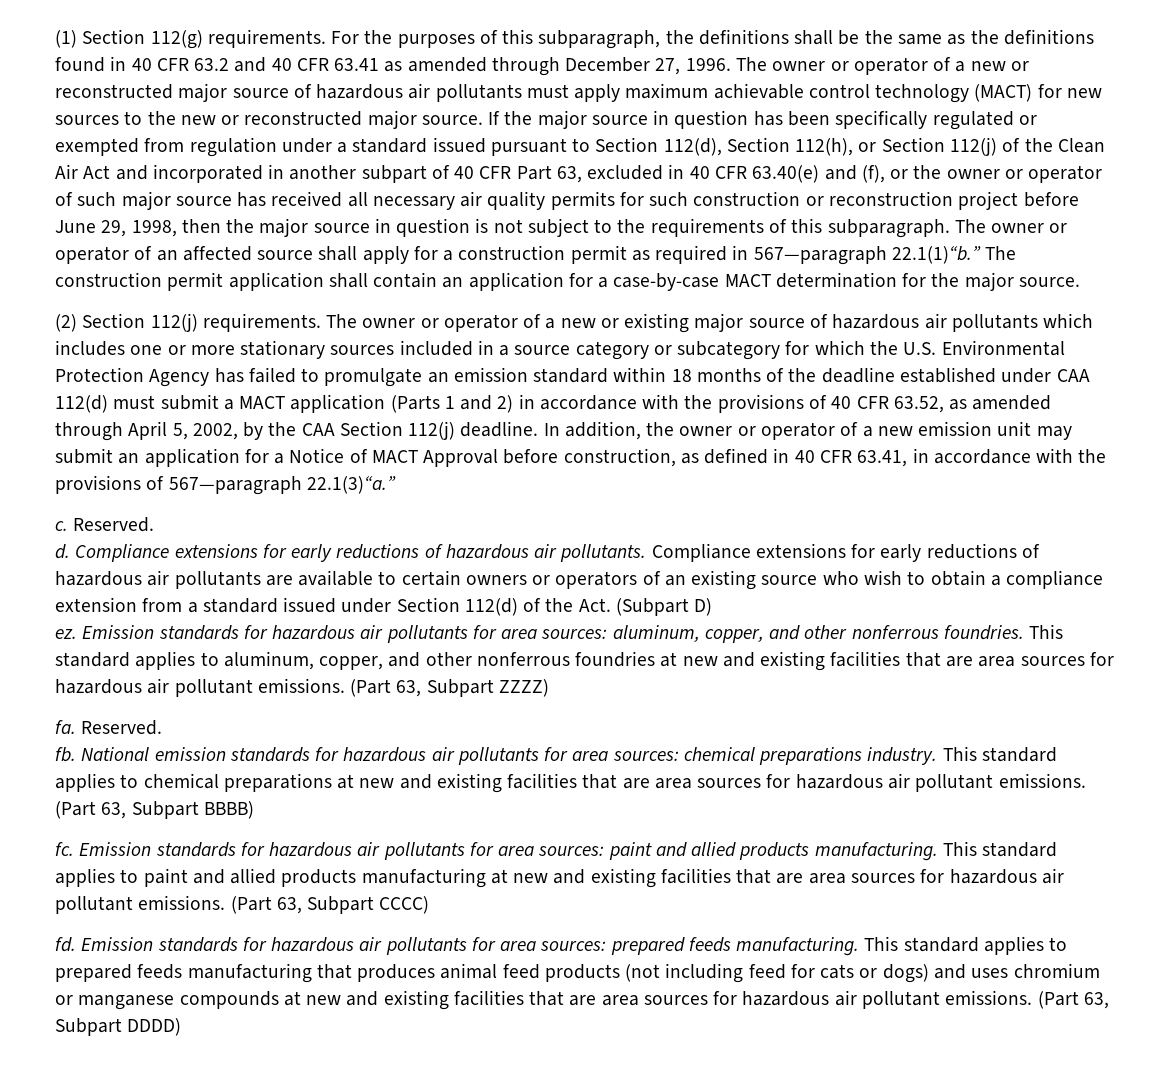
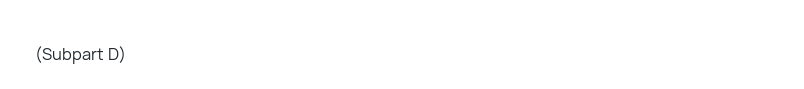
- (1) Section 112(g) requirements. For the purposes of this subparagraph, the definitions shall be the same as the definitions found in 40 CFR 63.2 and 40 CFR 63.41 as amended through December 27, 1996. The owner or operator of a new or reconstructed major source of hazardous air pollutants must apply maximum achievable control technology (MACT) for new sources to the new or reconstructed major source. If the major source in question has been specifically regulated or exempted from regulation under a standard issued pursuant to Section 112(d), Section 112(h), or Section 112(j) of the Clean Air Act and incorporated in another subpart of 40 CFR Part 63, excluded in 40 CFR 63.40(e) and (f), or the owner or operator of such major source has received all necessary air quality permits for such construction or reconstruction project before June 29, 1998, then the major source in question is not subject to the requirements of this subparagraph. The owner or operator of an affected source shall apply for a construction permit as required in 567—paragraph 22.1(1)“b.” The construction permit application shall contain an application for a case-by-case MACT determination for the major source.
- (2) Section 112(j) requirements. The owner or operator of a new or existing major source of hazardous air pollutants which includes one or more stationary sources included in a source category or subcategory for which the U.S. Environmental Protection Agency has failed to promulgate an emission standard within 18 months of the deadline established under CAA 112(d) must submit a MACT application (Parts 1 and 2) in accordance with the provisions of 40 CFR 63.52, as amended through April 5, 2002, by the CAA Section 112(j) deadline. In addition, the owner or operator of a new emission unit may submit an application for a Notice of MACT Approval before construction, as defined in 40 CFR 63.41, in accordance with the provisions of 567—paragraph 22.1(3)“a.”
- c. Reserved.
- d. Compliance extensions for early reductions of hazardous air pollutants. Compliance extensions for early reductions of hazardous air pollutants are available to certain owners or operators of an existing source who wish to obtain a compliance extension from a standard issued under Section 112(d) of the Act. (Subpart D)
- ez. Emission standards for hazardous air pollutants for area sources: aluminum, copper, and other nonferrous foundries. This standard applies to aluminum, copper, and other nonferrous foundries at new and existing facilities that are area sources for hazardous air pollutant emissions. (Part 63, Subpart ZZZZ)
- fa. Reserved.
- fb. National emission standards for hazardous air pollutants for area sources: chemical preparations industry. This standard applies to chemical preparations at new and existing facilities that are area sources for hazardous air pollutant emissions. (Part 63, Subpart BBBB)
- fc. Emission standards for hazardous air pollutants for area sources: paint and allied products manufacturing. This standard applies to paint and allied products manufacturing at new and existing facilities that are area sources for hazardous air pollutant emissions. (Part 63, Subpart CCCC)
- fd. Emission standards for hazardous air pollutants for area sources: prepared feeds manufacturing. This standard applies to prepared feeds manufacturing that produces animal feed products (not including feed for cats or dogs) and uses chromium or manganese compounds at new and existing facilities that are area sources for hazardous air pollutant emissions. (Part 63, Subpart DDDD)
+ (Subpart D)

